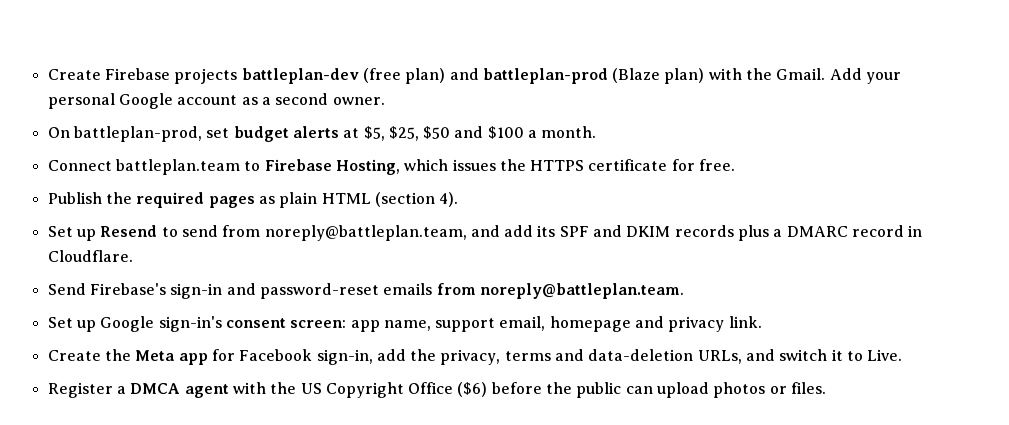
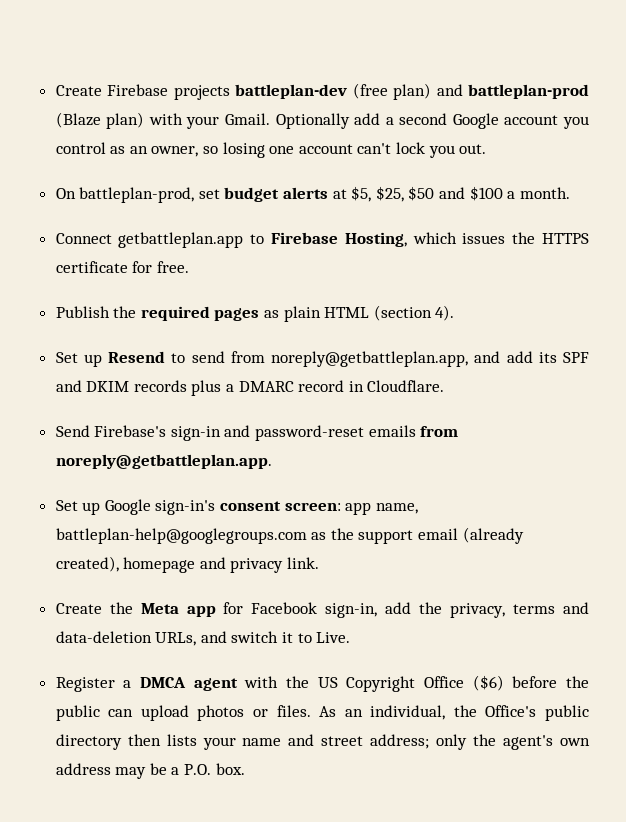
- Create Firebase projects battleplan-dev (free plan) and battleplan-prod (Blaze plan) with the Gmail. Add your personal Google account as a second owner.
+ Create Firebase projects battleplan-dev (free plan) and battleplan-prod (Blaze plan) with your Gmail. Optionally add a second Google account you control as an owner, so losing one account can't lock you out.
- Connect battleplan.team to Firebase Hosting, which issues the HTTPS certificate for free.
+ Connect getbattleplan.app to Firebase Hosting, which issues the HTTPS certificate for free.
- Set up Resend to send from noreply@battleplan.team, and add its SPF and DKIM records plus a DMARC record in Cloudflare.
+ Set up Resend to send from noreply@getbattleplan.app, and add its SPF and DKIM records plus a DMARC record in Cloudflare.
- Send Firebase's sign-in and password-reset emails from noreply@battleplan.team.
+ Send Firebase's sign-in and password-reset emails from noreply@getbattleplan.app.
- Set up Google sign-in's consent screen: app name, support email, homepage and privacy link.
+ Set up Google sign-in's consent screen: app name, battleplan-help@googlegroups.com as the support email (already created), homepage and privacy link.
+ As an individual, the Office's public directory then lists your name and street address; only the agent's own address may be a P.O. box.

